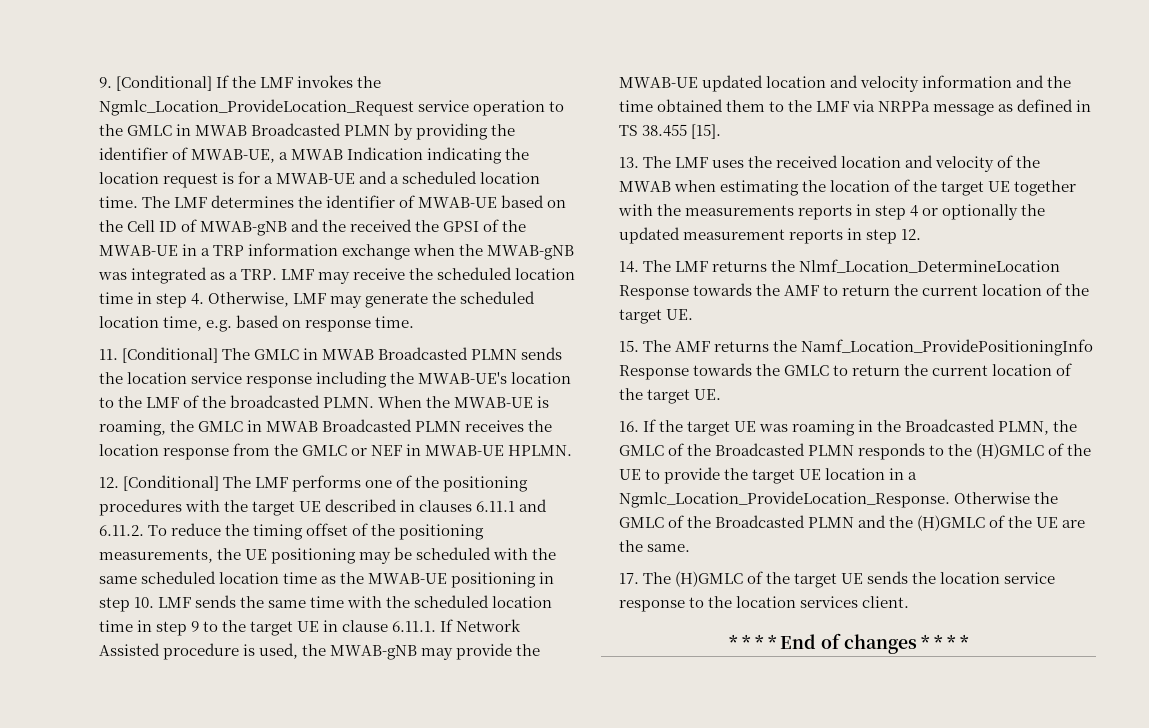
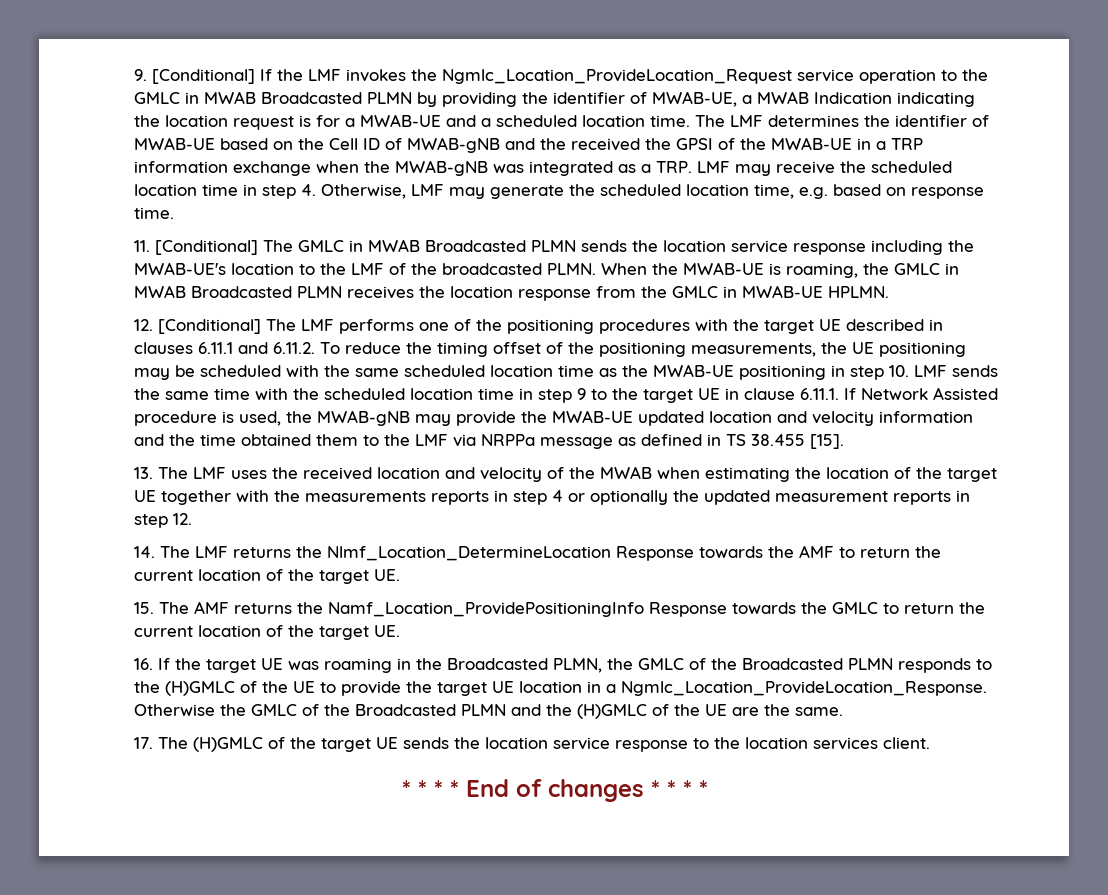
- When the MWAB-UE is roaming, the GMLC in MWAB Broadcasted PLMN receives the location response from the GMLC or NEF in MWAB-UE HPLMN.
+ When the MWAB-UE is roaming, the GMLC in MWAB Broadcasted PLMN receives the location response from the GMLC in MWAB-UE HPLMN.

